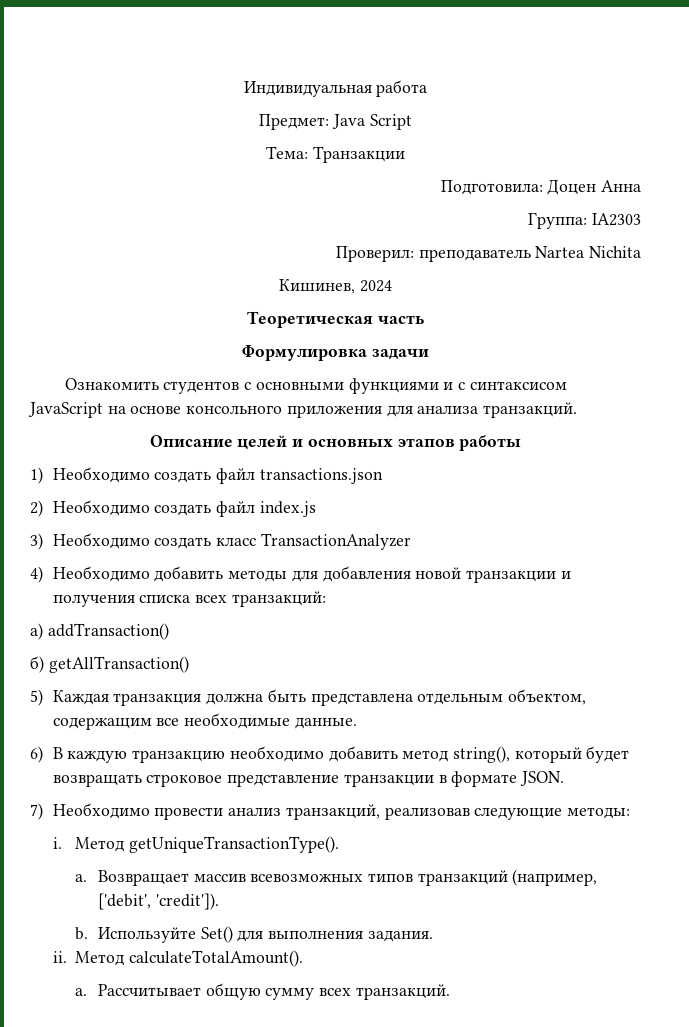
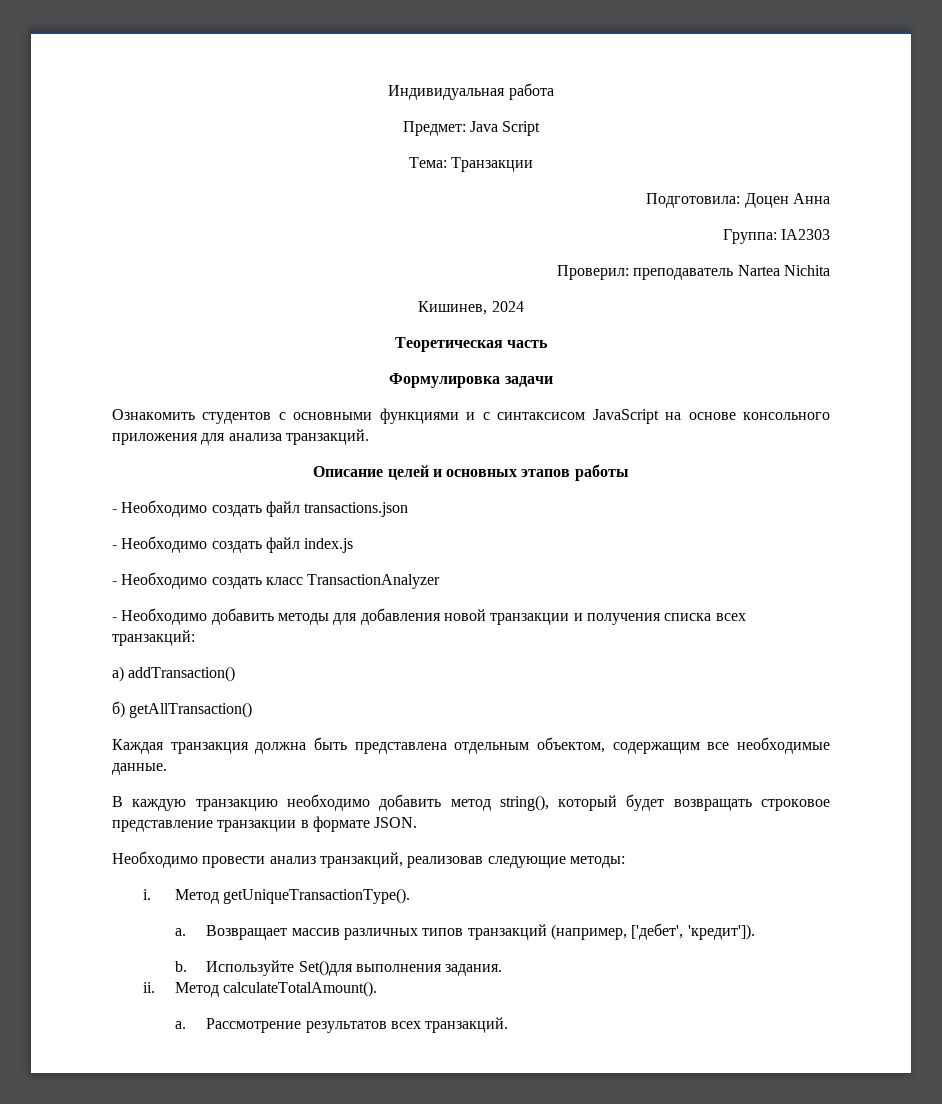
- 1) Необходимо создать файл transactions.json
+ - Необходимо создать файл transactions.json
- 2) Необходимо создать файл index.js
+ - Необходимо создать файл index.js
- 3) Необходимо создать класс TransactionAnalyzer
+ - Необходимо создать класс TransactionAnalyzer
- 4) Необходимо добавить методы для добавления новой транзакции и получения списка всех транзакций:
+ - Необходимо добавить методы для добавления новой транзакции и получения списка всех транзакций:
- 5) Каждая транзакция должна быть представлена отдельным объектом, содержащим все необходимые данные.
+ Каждая транзакция должна быть представлена отдельным объектом, содержащим все необходимые данные.
- 6) В каждую транзакцию необходимо добавить метод string(), который будет возвращать строковое представление транзакции в формате JSON.
+ В каждую транзакцию необходимо добавить метод string(), который будет возвращать строковое представление транзакции в формате JSON.
- 7) Необходимо провести анализ транзакций, реализовав следующие методы:
+ Необходимо провести анализ транзакций, реализовав следующие методы:
- Возвращает массив всевозможных типов транзакций (например, ['debit', 'credit']).
+ Возвращает массив различных типов транзакций (например, ['дебет', 'кредит']).
- Используйте Set() для выполнения задания.
+ Используйте Set()для выполнения задания.
- Рассчитывает общую сумму всех транзакций.
+ Рассмотрение результатов всех транзакций.

